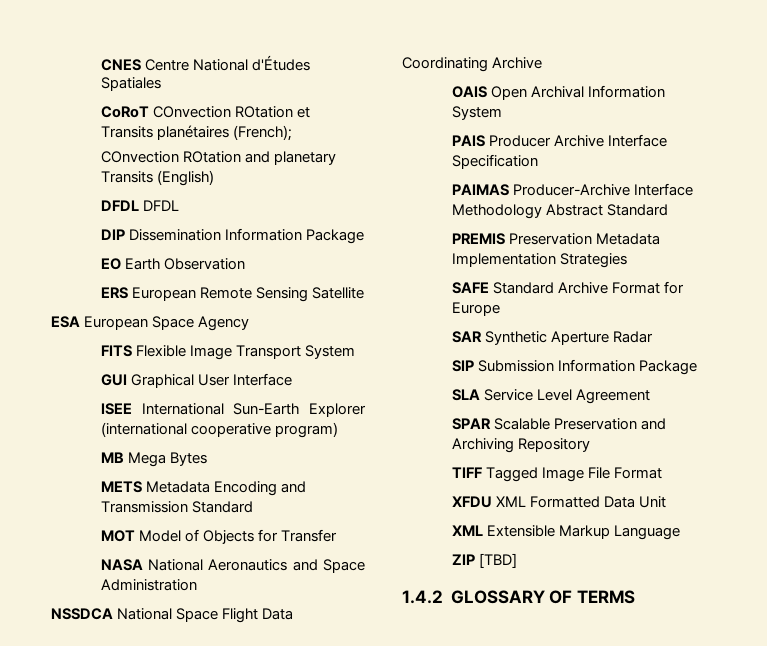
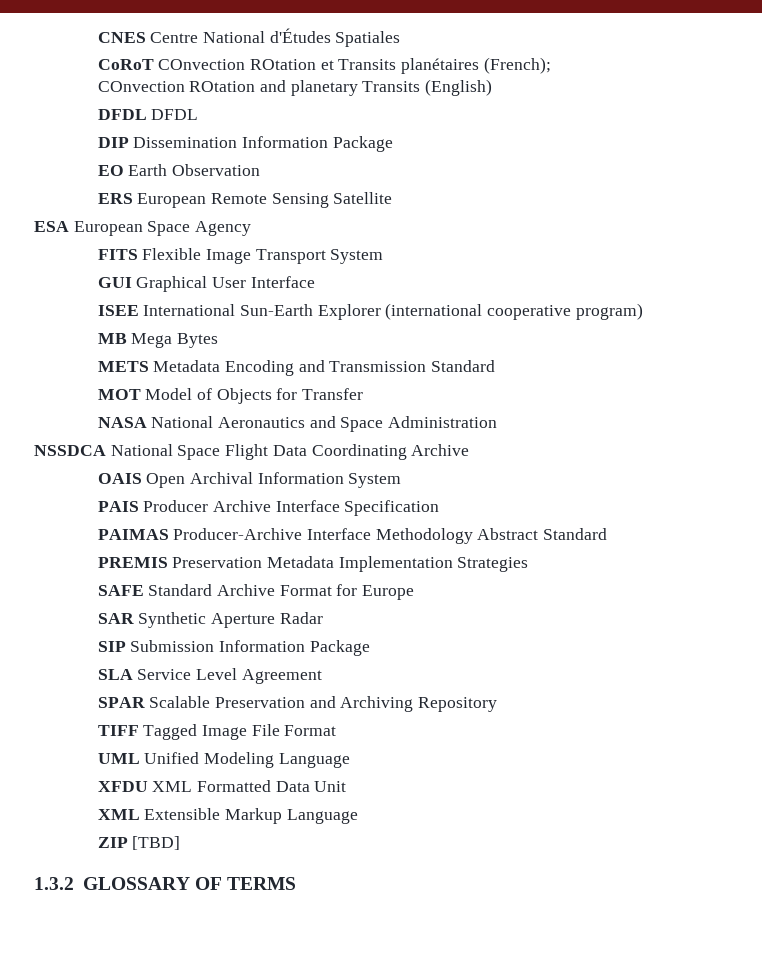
+ UML Unified Modeling Language
- 1.4.2 GLOSSARY OF TERMS
+ 1.3.2 GLOSSARY OF TERMS

